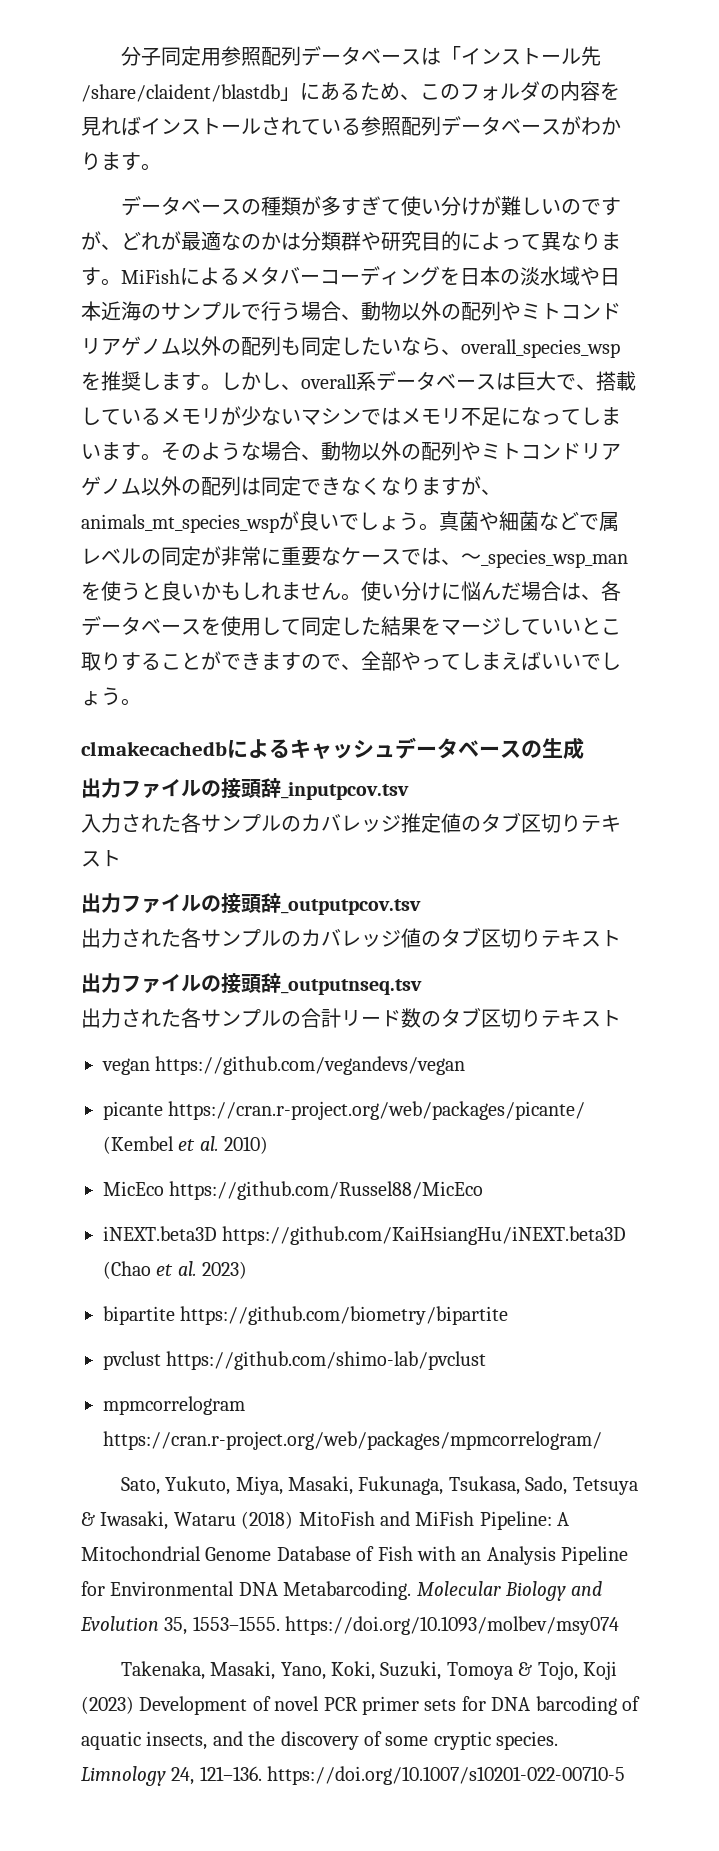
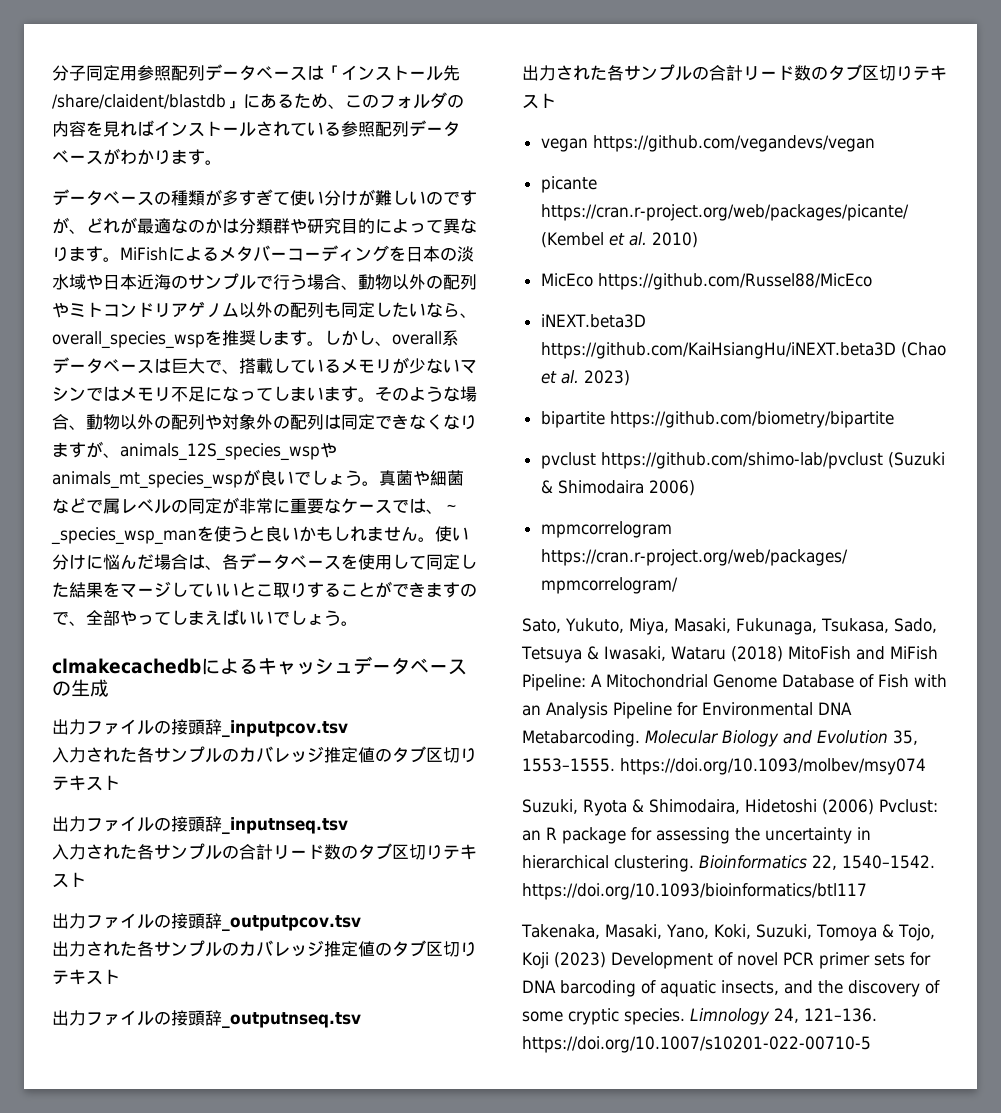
- そのような場合、動物以外の配列やミトコンドリアゲノム以外の配列は同定できなくなりますが、animals_mt_species_wspが良いでしょう。
+ そのような場合、動物以外の配列や対象外の配列は同定できなくなりますが、animals_12S_species_wspやanimals_mt_species_wspが良いでしょう。
+ 出力ファイルの接頭辞_inputnseq.tsv
+ 入力された各サンプルの合計リード数のタブ区切りテキスト
- 出力された各サンプルのカバレッジ値のタブ区切りテキスト
+ 出力された各サンプルのカバレッジ推定値のタブ区切りテキスト
- pvclust https://github.com/shimo-lab/pvclust
+ pvclust https://github.com/shimo-lab/pvclust (Suzuki & Shimodaira 2006)
+ Suzuki, Ryota & Shimodaira, Hidetoshi (2006) Pvclust: an R package for assessing the uncertainty in hierarchical clustering. Bioinformatics 22, 1540–1542. https://doi.org/10.1093/bioinformatics/btl117

